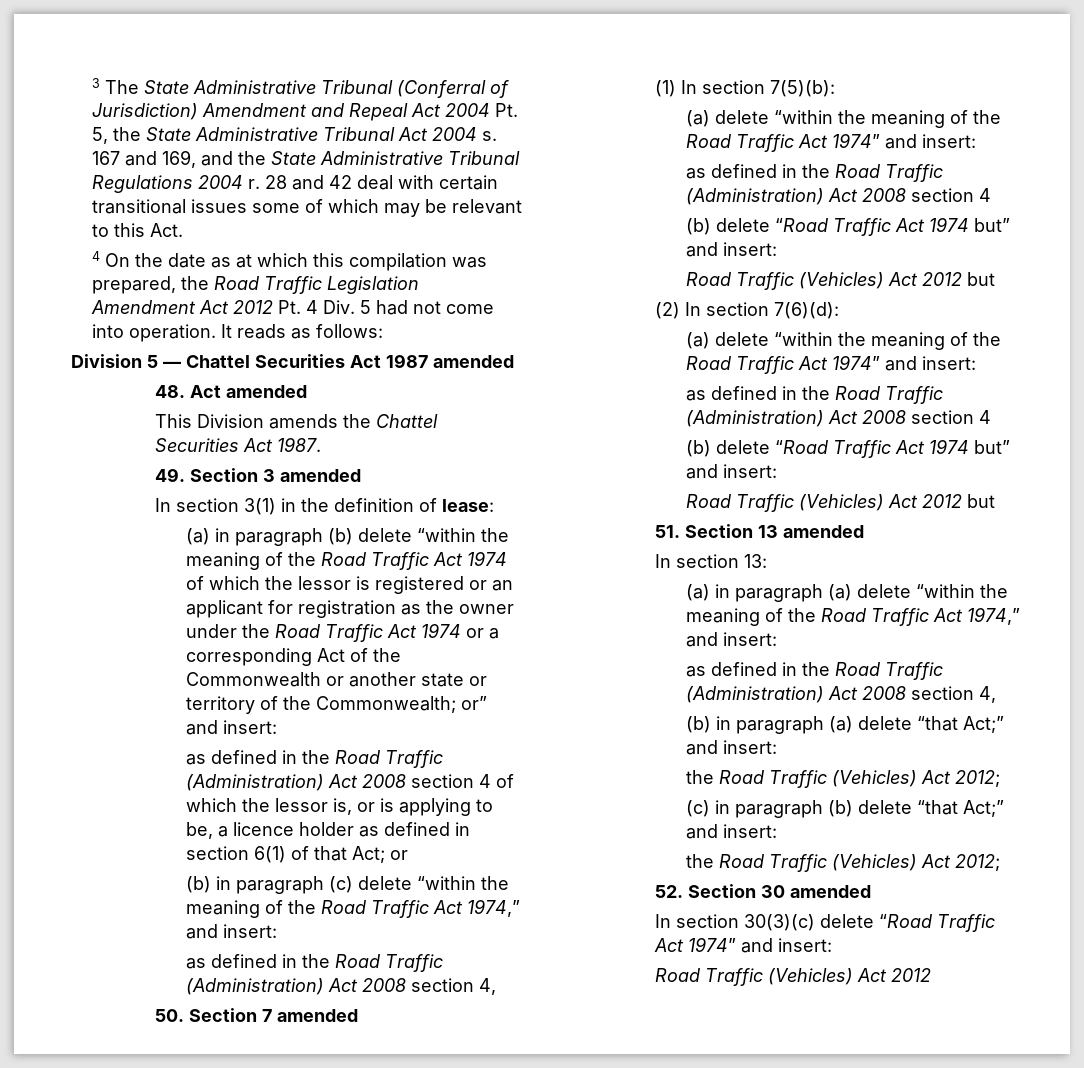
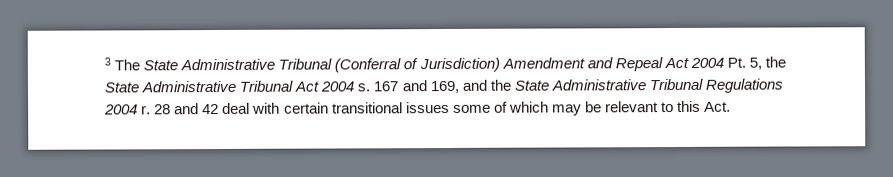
- 4 On the date as at which this compilation was prepared, the Road Traffic Legislation Amendment Act 2012 Pt. 4 Div. 5 had not come into operation. It reads as follows:
- Division 5 — Chattel Securities Act 1987 amended
- 48. Act amended
- This Division amends the Chattel Securities Act 1987.
- 49. Section 3 amended
- In section 3(1) in the definition of lease:
- (a) in paragraph (b) delete “within the meaning of the Road Traffic Act 1974 of which the lessor is registered or an applicant for registration as the owner under the Road Traffic Act 1974 or a corresponding Act of the Commonwealth or another state or territory of the Commonwealth; or” and insert:
- as defined in the Road Traffic (Administration) Act 2008 section 4 of which the lessor is, or is applying to be, a licence holder as defined in section 6(1) of that Act; or
- (b) in paragraph (c) delete “within the meaning of the Road Traffic Act 1974,” and insert:
- as defined in the Road Traffic (Administration) Act 2008 section 4,
- 50. Section 7 amended
- (1) In section 7(5)(b):
- (a) delete “within the meaning of the Road Traffic Act 1974” and insert:
- as defined in the Road Traffic (Administration) Act 2008 section 4
- (b) delete “Road Traffic Act 1974 but” and insert:
- Road Traffic (Vehicles) Act 2012 but
- (2) In section 7(6)(d):
- (a) delete “within the meaning of the Road Traffic Act 1974” and insert:
- as defined in the Road Traffic (Administration) Act 2008 section 4
- (b) delete “Road Traffic Act 1974 but” and insert:
- Road Traffic (Vehicles) Act 2012 but
- 51. Section 13 amended
- In section 13:
- (a) in paragraph (a) delete “within the meaning of the Road Traffic Act 1974,” and insert:
- as defined in the Road Traffic (Administration) Act 2008 section 4,
- (b) in paragraph (a) delete “that Act;” and insert:
- the Road Traffic (Vehicles) Act 2012;
- (c) in paragraph (b) delete “that Act;” and insert:
- the Road Traffic (Vehicles) Act 2012;
- 52. Section 30 amended
- In section 30(3)(c) delete “Road Traffic Act 1974” and insert:
- Road Traffic (Vehicles) Act 2012

